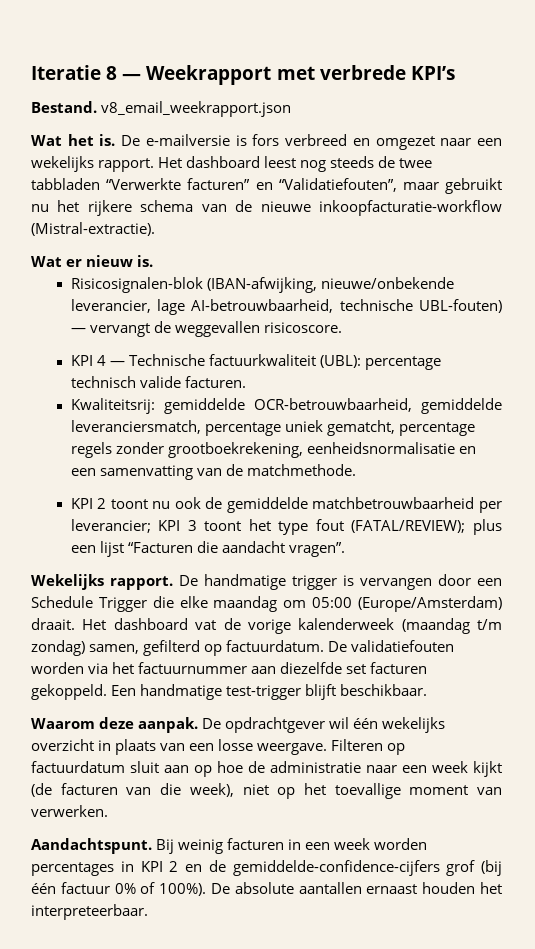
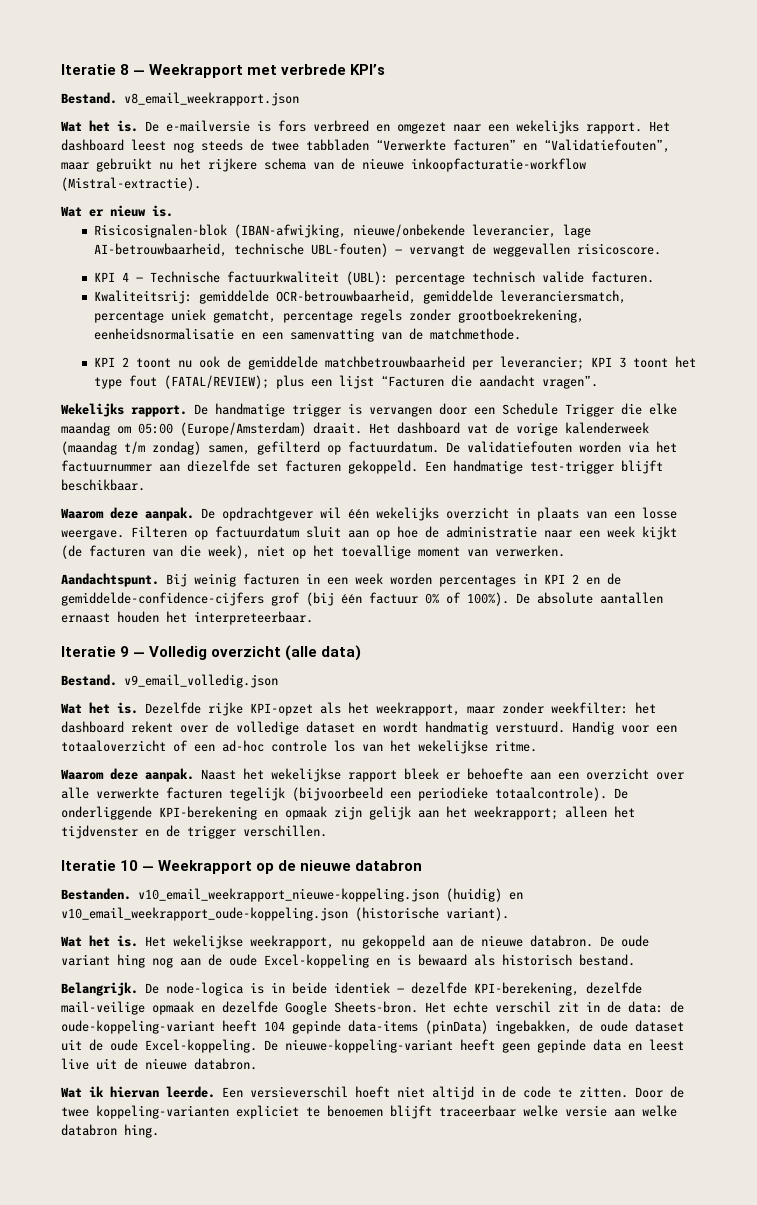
+ Iteratie 9 — Volledig overzicht (alle data)
+ Bestand. v9_email_volledig.json
+ Wat het is. Dezelfde rijke KPI-opzet als het weekrapport, maar zonder weekfilter: het dashboard rekent over de volledige dataset en wordt handmatig verstuurd. Handig voor een totaaloverzicht of een ad-hoc controle los van het wekelijkse ritme.
+ Waarom deze aanpak. Naast het wekelijkse rapport bleek er behoefte aan een overzicht over alle verwerkte facturen tegelijk (bijvoorbeeld een periodieke totaalcontrole). De onderliggende KPI-berekening en opmaak zijn gelijk aan het weekrapport; alleen het tijdvenster en de trigger verschillen.
+ Iteratie 10 — Weekrapport op de nieuwe databron
+ Bestanden. v10_email_weekrapport_nieuwe-koppeling.json (huidig) en v10_email_weekrapport_oude-koppeling.json (historische variant).
+ Wat het is. Het wekelijkse weekrapport, nu gekoppeld aan de nieuwe databron. De oude variant hing nog aan de oude Excel-koppeling en is bewaard als historisch bestand.
+ Belangrijk. De node-logica is in beide identiek — dezelfde KPI-berekening, dezelfde mail-veilige opmaak en dezelfde Google Sheets-bron. Het echte verschil zit in de data: de oude-koppeling-variant heeft 104 gepinde data-items (pinData) ingebakken, de oude dataset uit de oude Excel-koppeling. De nieuwe-koppeling-variant heeft geen gepinde data en leest live uit de nieuwe databron.
+ Wat ik hiervan leerde. Een versieverschil hoeft niet altijd in de code te zitten. Door de twee koppeling-varianten expliciet te benoemen blijft traceerbaar welke versie aan welke databron hing.

